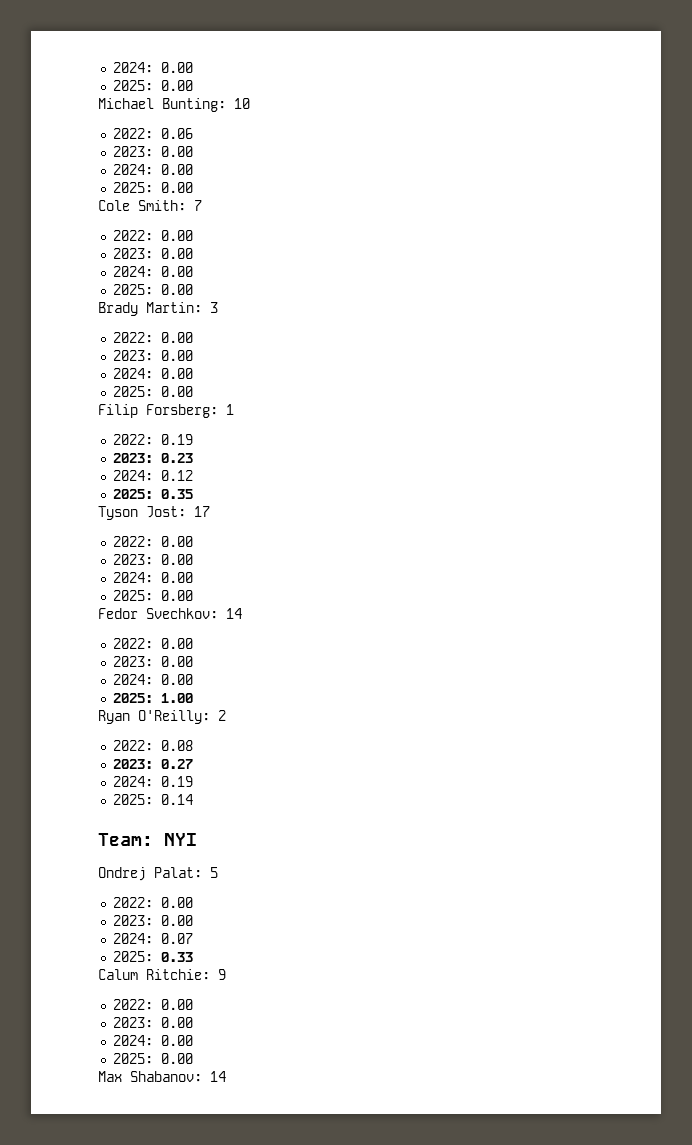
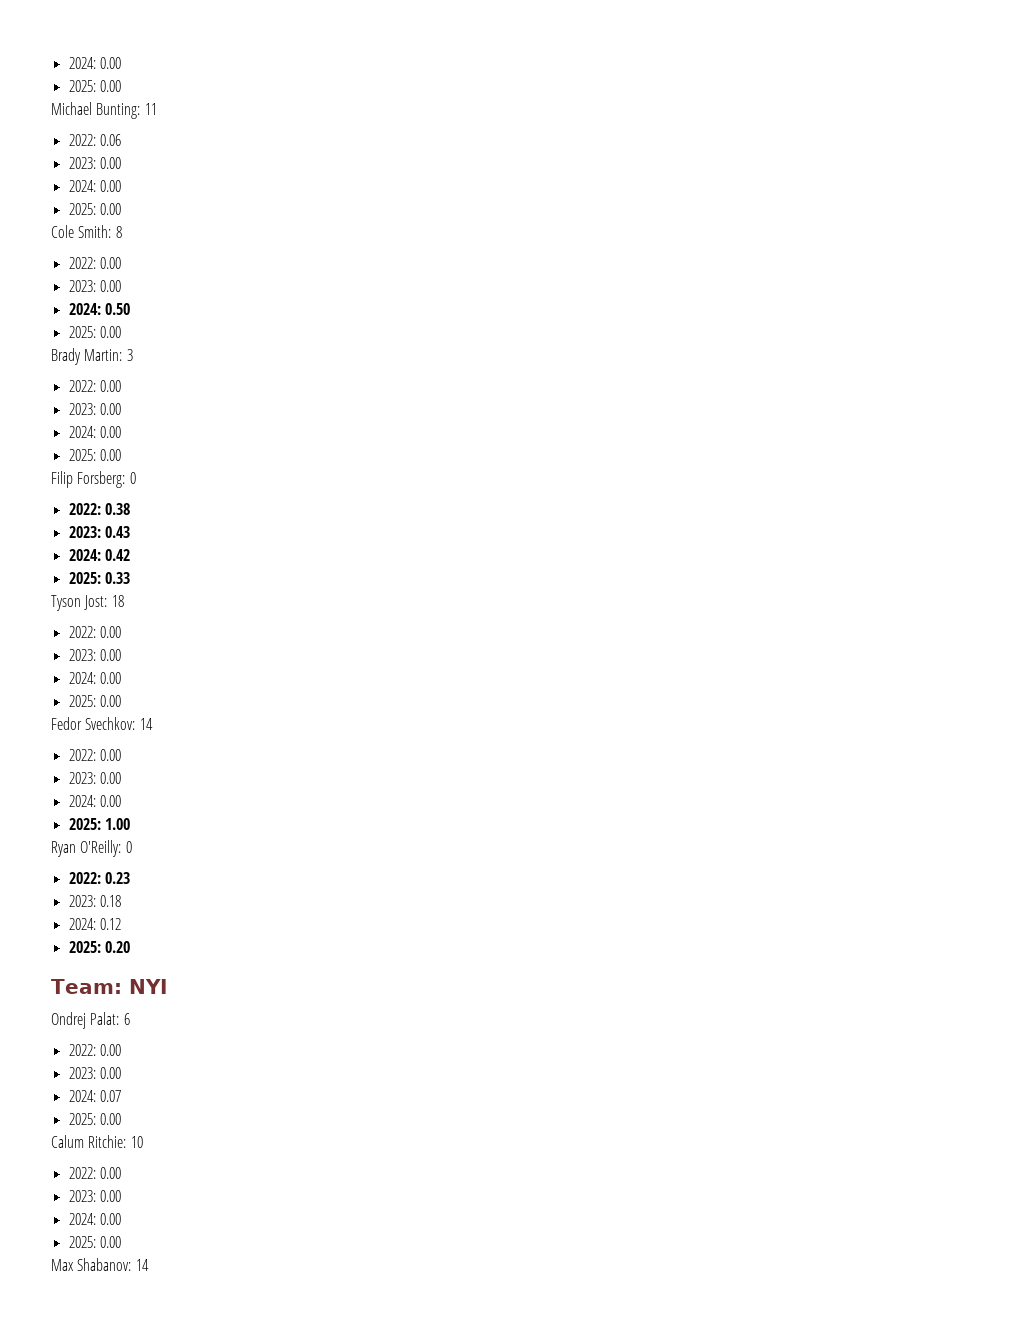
- Michael Bunting: 10
+ Michael Bunting: 11
- Cole Smith: 7
+ Cole Smith: 8
  2022: 0.00
  2023: 0.00
- 2024: 0.00
+ 2024: 0.50
- Filip Forsberg: 1
- 2022: 0.19
- 2023: 0.23
- 2024: 0.12
- 2025: 0.35
+ Filip Forsberg: 0
+ 2022: 0.38
+ 2023: 0.43
+ 2024: 0.42
+ 2025: 0.33
- Tyson Jost: 17
+ Tyson Jost: 18
- Ryan O'Reilly: 2
- 2022: 0.08
- 2023: 0.27
- 2024: 0.19
- 2025: 0.14
+ Ryan O'Reilly: 0
+ 2022: 0.23
+ 2023: 0.18
+ 2024: 0.12
+ 2025: 0.20
- Ondrej Palat: 5
+ Ondrej Palat: 6
  2024: 0.07
- 2025: 0.33
+ 2025: 0.00
- Calum Ritchie: 9
+ Calum Ritchie: 10

